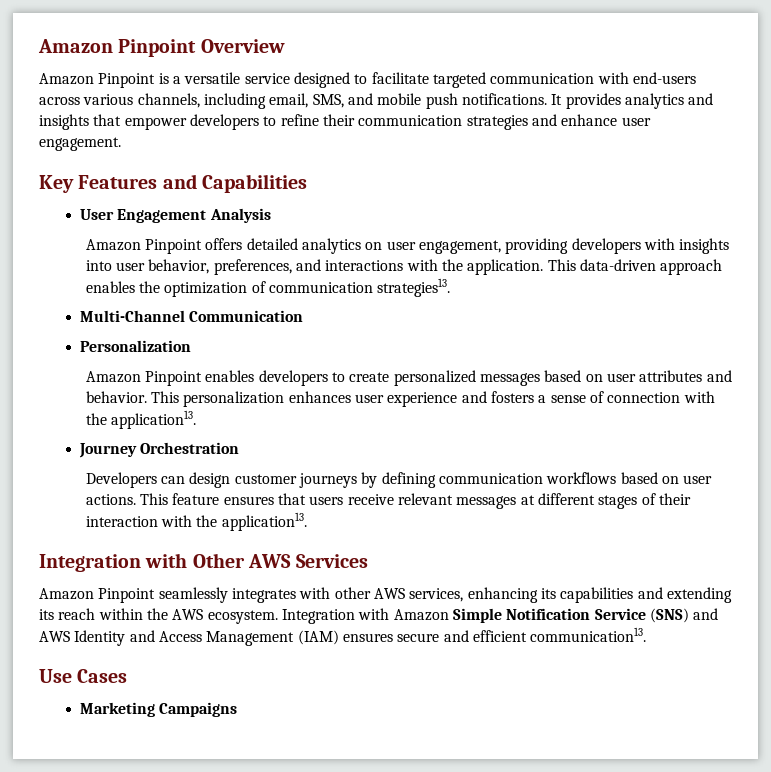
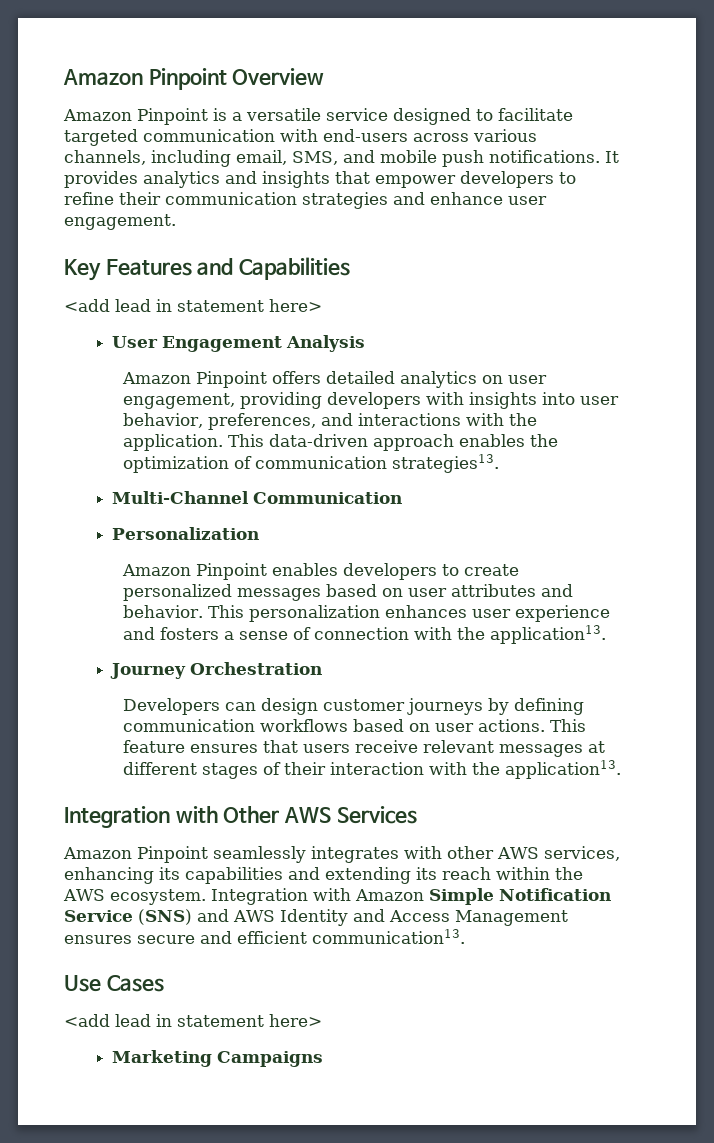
  Key Features and Capabilities
+ <add lead in statement here>
- Integration with Amazon Simple Notification Service (SNS) and AWS Identity and Access Management (IAM) ensures secure and efficient communication13.
+ Integration with Amazon Simple Notification Service (SNS) and AWS Identity and Access Management ensures secure and efficient communication13.
  Use Cases
+ <add lead in statement here>

